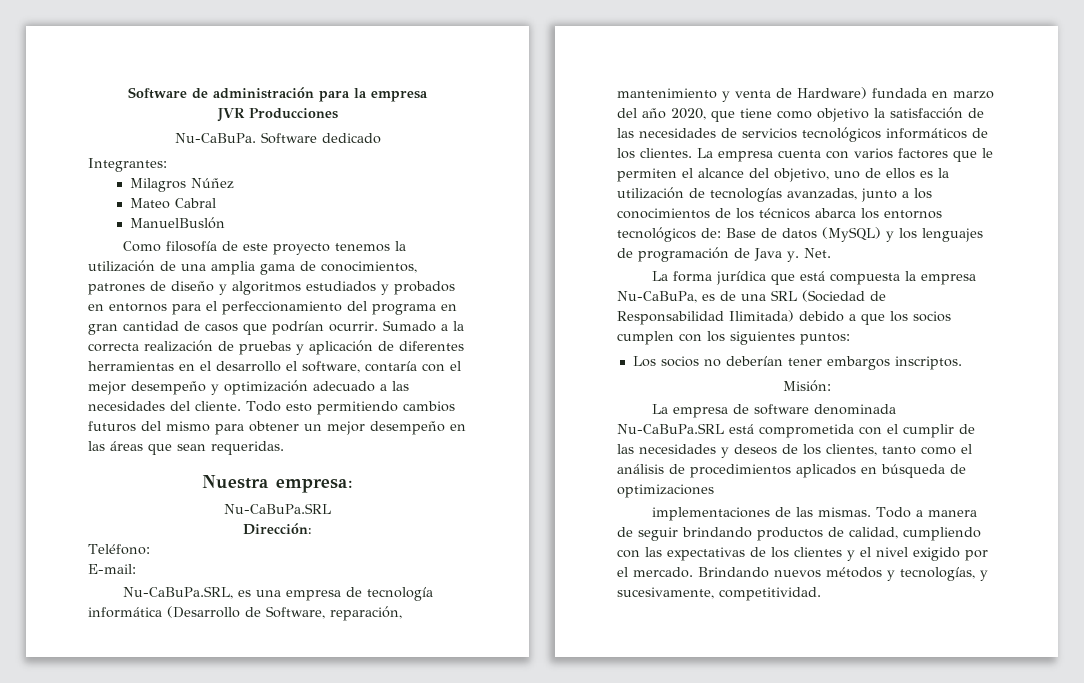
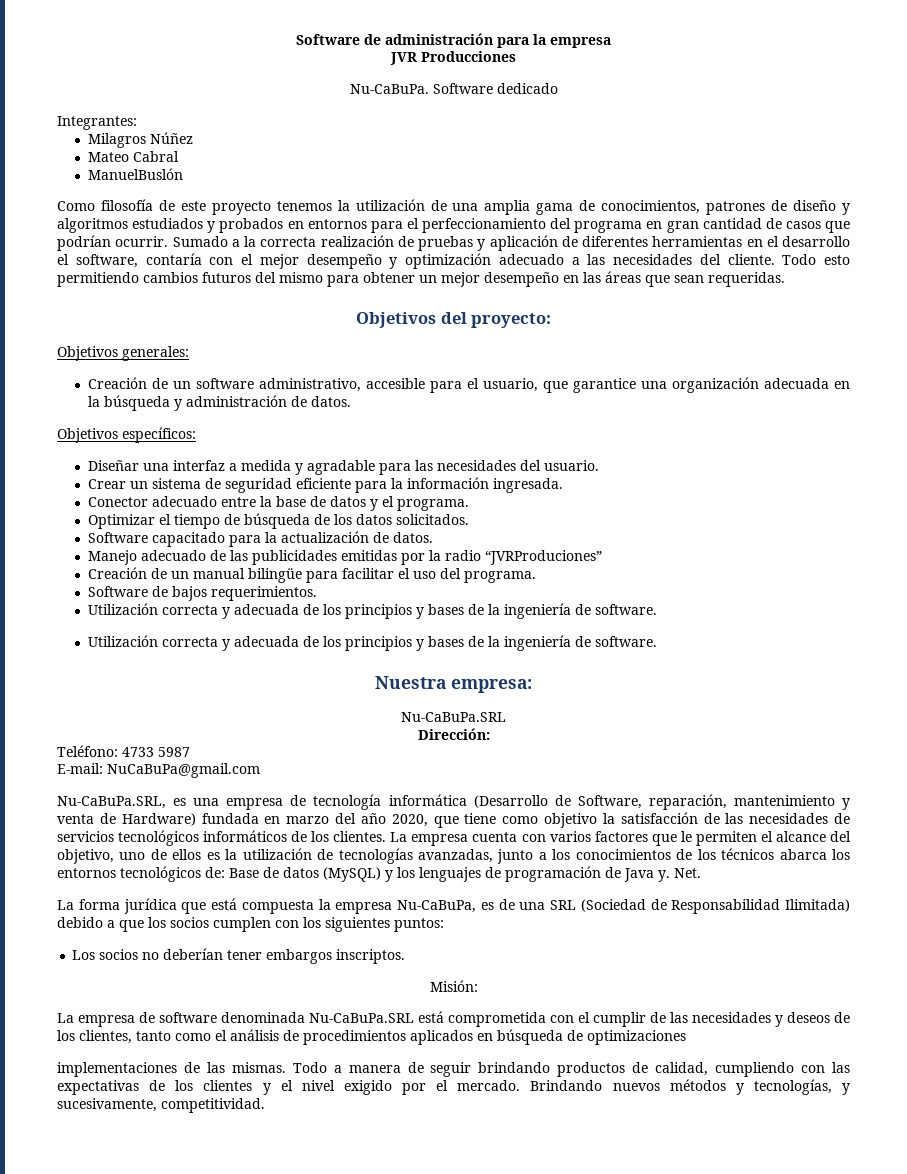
+ Objetivos del proyecto:
+ Objetivos generales:
+ Creación de un software administrativo, accesible para el usuario, que garantice una organización adecuada en la búsqueda y administración de datos.
+ Objetivos específicos:
+ Diseñar una interfaz a medida y agradable para las necesidades del usuario.
+ Crear un sistema de seguridad eficiente para la información ingresada.
+ Conector adecuado entre la base de datos y el programa.
+ Optimizar el tiempo de búsqueda de los datos solicitados.
+ Software capacitado para la actualización de datos.
+ Manejo adecuado de las publicidades emitidas por la radio “JVRProduciones”
+ Creación de un manual bilingüe para facilitar el uso del programa.
+ Software de bajos requerimientos.
+ Utilización correcta y adecuada de los principios y bases de la ingeniería de software.
+ Utilización correcta y adecuada de los principios y bases de la ingeniería de software.
- Teléfono:
+ Teléfono: 4733 5987
- E-mail:
+ E-mail: NuCaBuPa@gmail.com

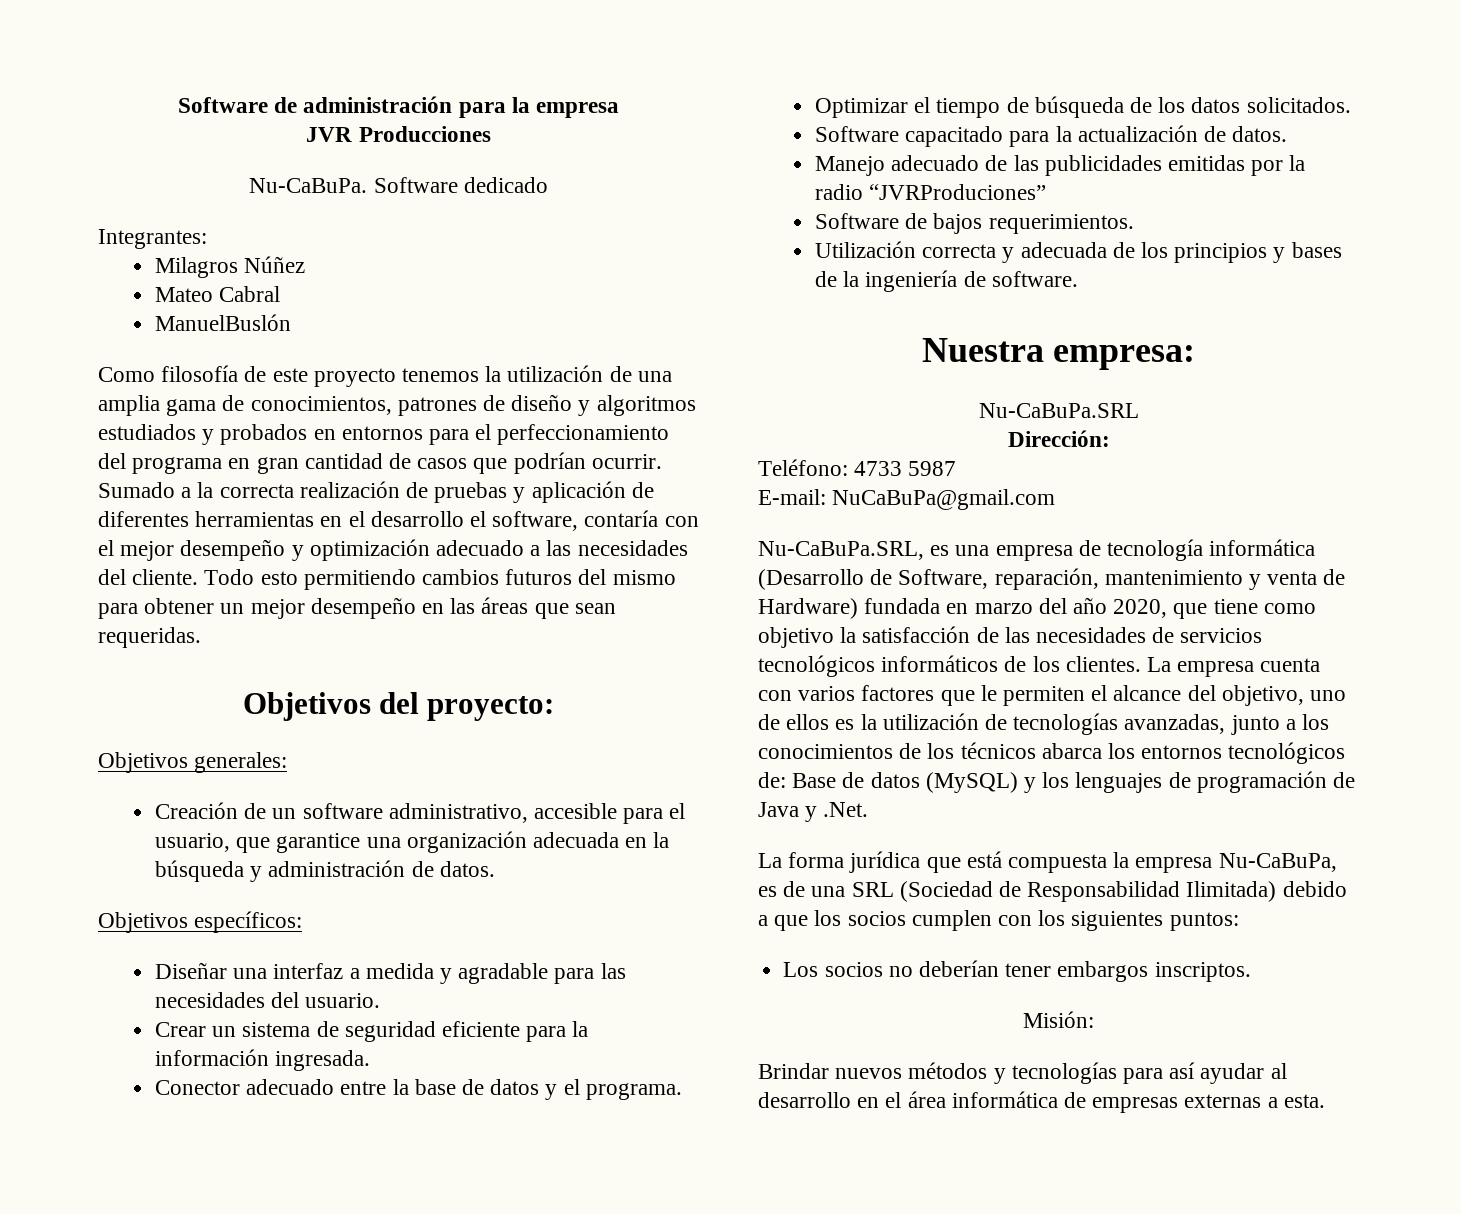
- Creación de un manual bilingüe para facilitar el uso del programa.
  Software de bajos requerimientos.
- Utilización correcta y adecuada de los principios y bases de la ingeniería de software.
- La empresa cuenta con varios factores que le permiten el alcance del objetivo, uno de ellos es la utilización de tecnologías avanzadas, junto a los conocimientos de los técnicos abarca los entornos tecnológicos de: Base de datos (MySQL) y los lenguajes de programación de Java y. Net.
+ La empresa cuenta con varios factores que le permiten el alcance del objetivo, uno de ellos es la utilización de tecnologías avanzadas, junto a los conocimientos de los técnicos abarca los entornos tecnológicos de: Base de datos (MySQL) y los lenguajes de programación de Java y .Net.
- La empresa de software denominada Nu-CaBuPa.SRL está comprometida con el cumplir de las necesidades y deseos de los clientes, tanto como el análisis de procedimientos aplicados en búsqueda de optimizaciones
- implementaciones de las mismas. Todo a manera de seguir brindando productos de calidad, cumpliendo con las expectativas de los clientes y el nivel exigido por el mercado. Brindando nuevos métodos y tecnologías, y sucesivamente, competitividad.
+ Brindar nuevos métodos y tecnologías para así ayudar al desarrollo en el área informática de empresas externas a esta.

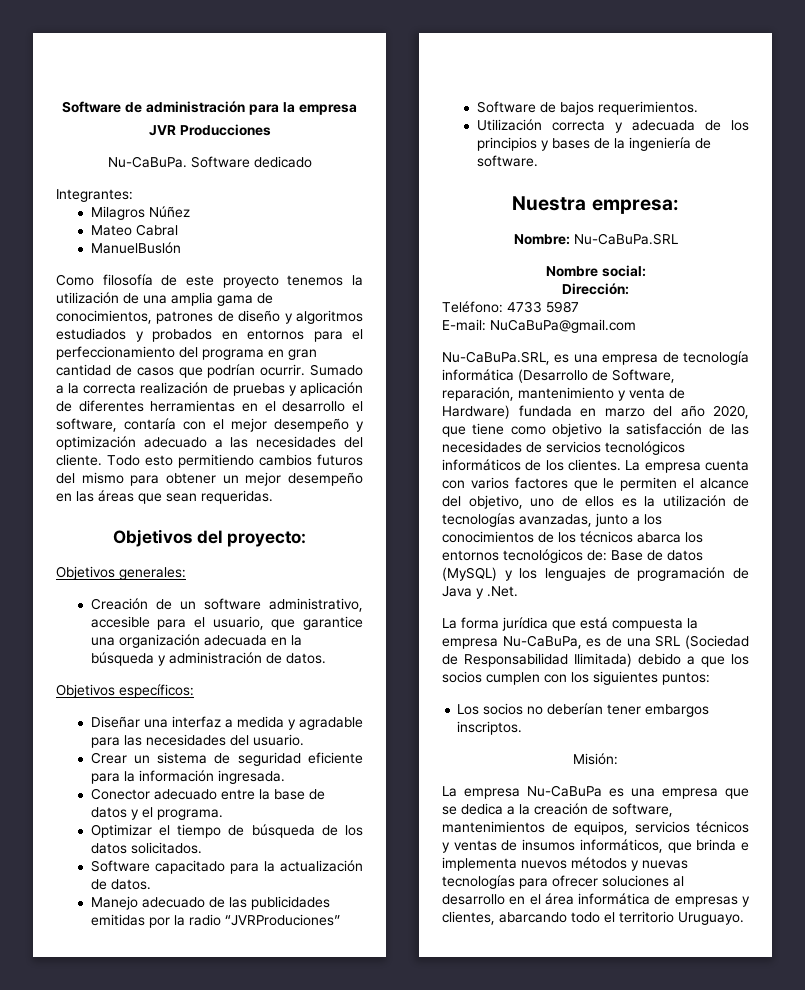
- Nu-CaBuPa.SRL
+ Nombre: Nu-CaBuPa.SRL
+ Nombre social:
- Brindar nuevos métodos y tecnologías para así ayudar al desarrollo en el área informática de empresas externas a esta.
+ La empresa Nu-CaBuPa es una empresa que se dedica a la creación de software, mantenimientos de equipos, servicios técnicos y ventas de insumos informáticos, que brinda e implementa nuevos métodos y nuevas tecnologías para ofrecer soluciones al desarrollo en el área informática de empresas y clientes, abarcando todo el territorio Uruguayo.

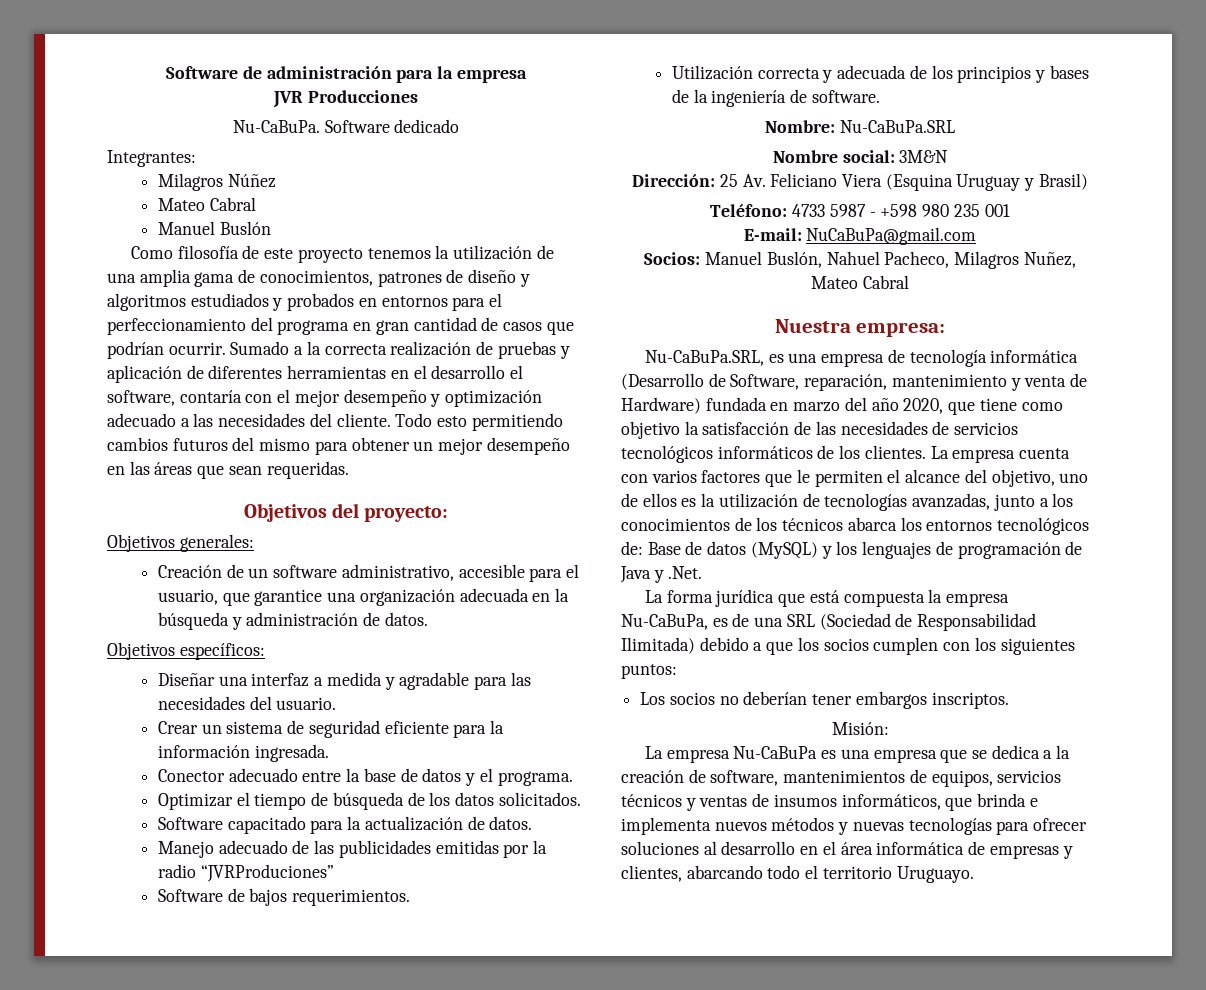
- ManuelBuslón
+ Manuel Buslón
- Nuestra empresa:
- Nombre social:
+ Nombre social: 3M&N
- Dirección:
- Teléfono: 4733 5987
+ Dirección: 25 Av. Feliciano Viera (Esquina Uruguay y Brasil)
+ Teléfono: 4733 5987 - +598 980 235 001
  E-mail: NuCaBuPa@gmail.com
+ Socios: Manuel Buslón, Nahuel Pacheco, Milagros Nuñez, Mateo Cabral
+ Nuestra empresa:

